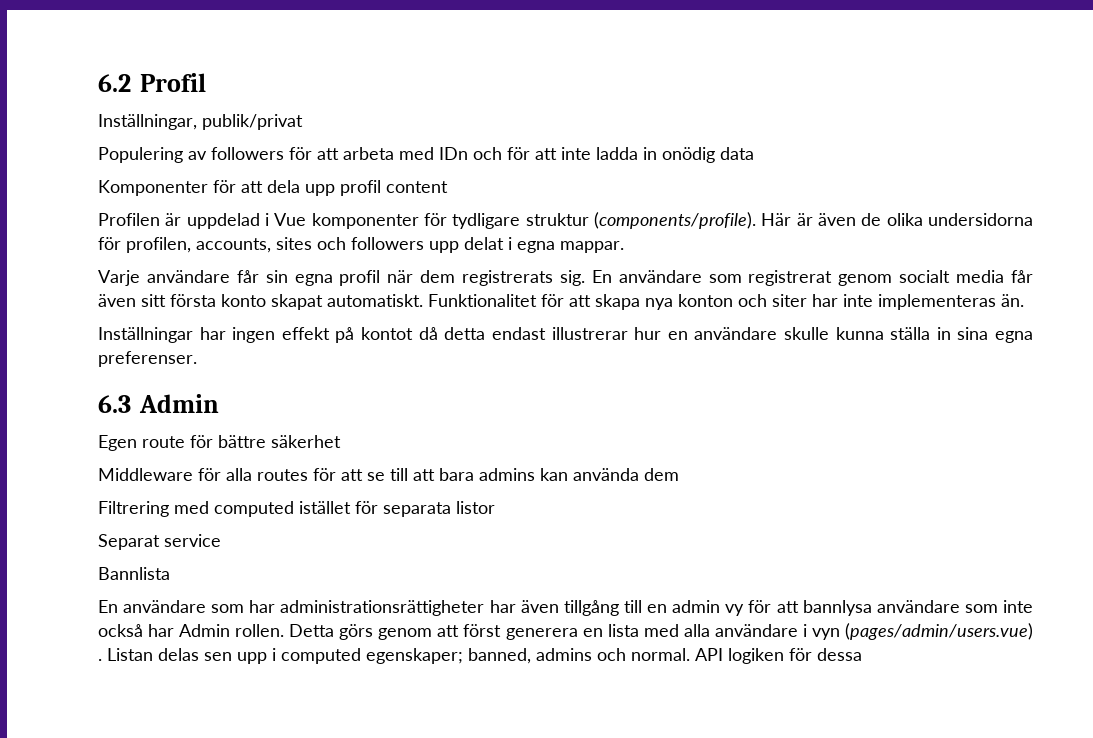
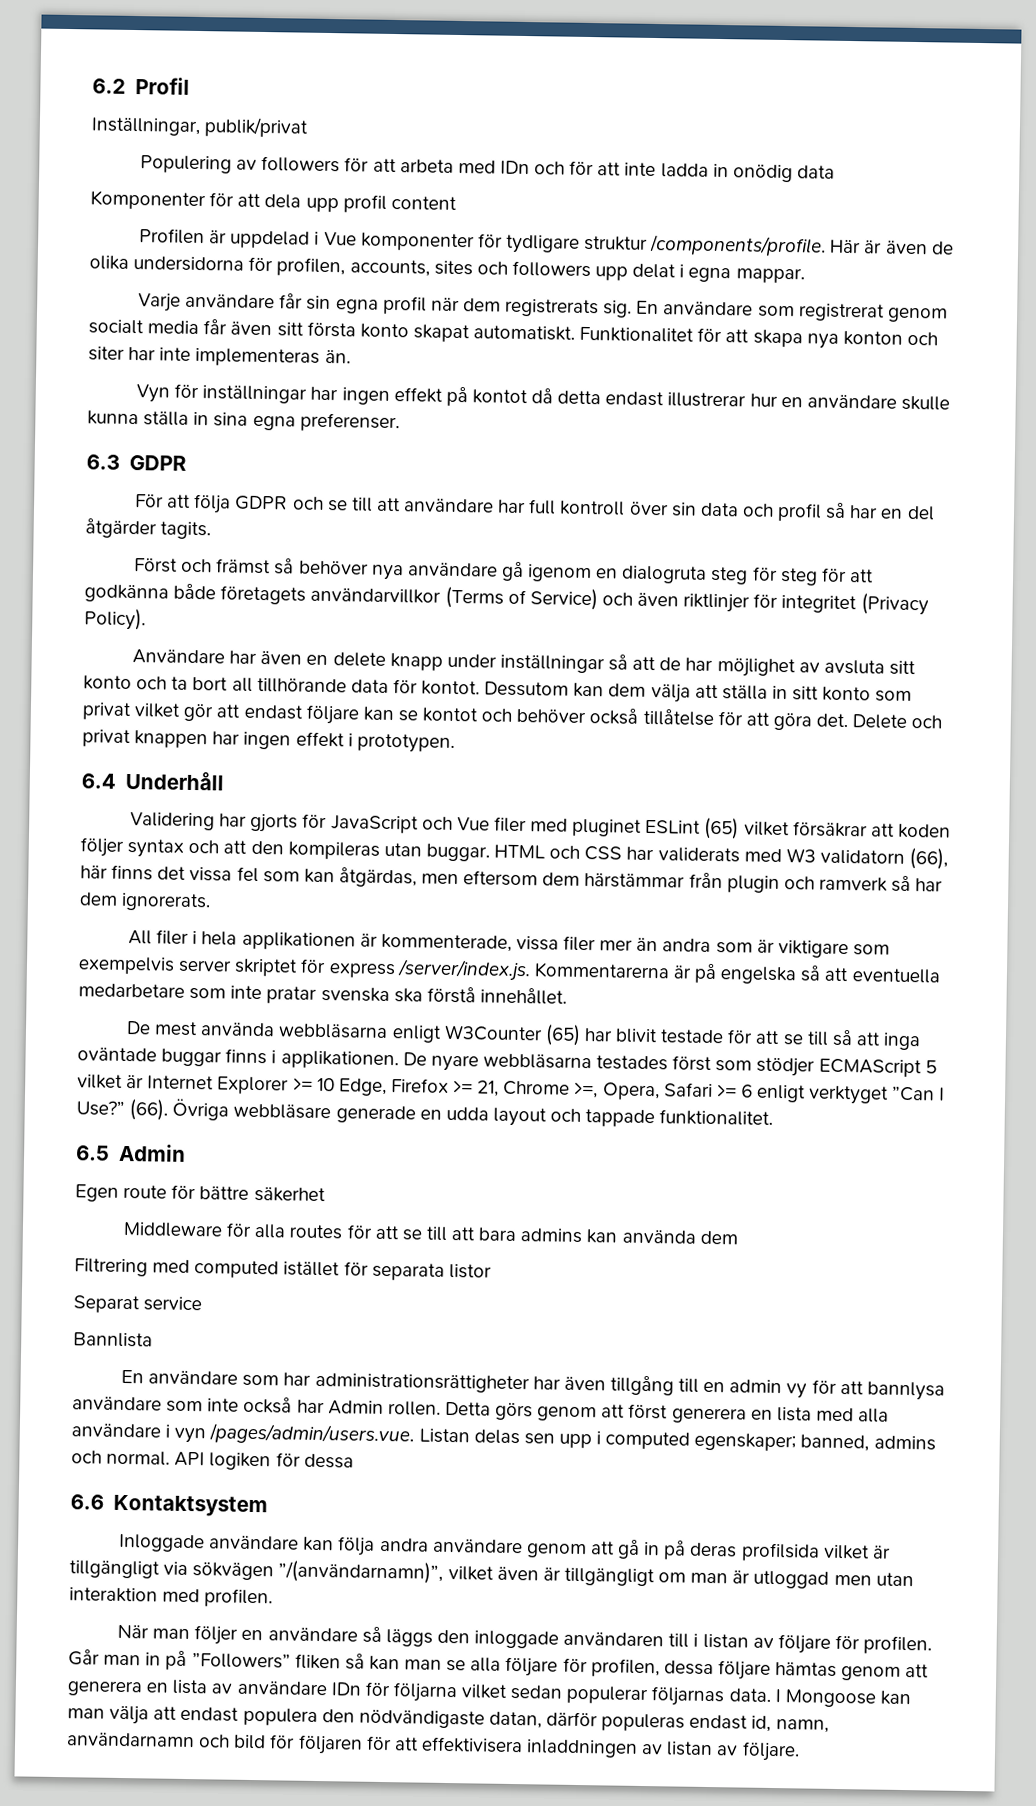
- Profilen är uppdelad i Vue komponenter för tydligare struktur (components/profile).
+ Profilen är uppdelad i Vue komponenter för tydligare struktur /components/profile.
- Inställningar har ingen effekt på kontot då detta endast illustrerar hur en användare skulle kunna ställa in sina egna preferenser.
+ Vyn för inställningar har ingen effekt på kontot då detta endast illustrerar hur en användare skulle kunna ställa in sina egna preferenser.
- 6.3 Admin
+ 6.3 GDPR
+ För att följa GDPR och se till att användare har full kontroll över sin data och profil så har en del åtgärder tagits.
+ Först och främst så behöver nya användare gå igenom en dialogruta steg för steg för att godkänna både företagets användarvillkor (Terms of Service) och även riktlinjer för integritet (Privacy Policy).
+ Användare har även en delete knapp under inställningar så att de har möjlighet av avsluta sitt konto och ta bort all tillhörande data för kontot. Dessutom kan dem välja att ställa in sitt konto som privat vilket gör att endast följare kan se kontot och behöver också tillåtelse för att göra det. Delete och privat knappen har ingen effekt i prototypen.
+ 6.4 Underhåll
+ Validering har gjorts för JavaScript och Vue filer med pluginet ESLint (65) vilket försäkrar att koden följer syntax och att den kompileras utan buggar. HTML och CSS har validerats med W3 validatorn (66), här finns det vissa fel som kan åtgärdas, men eftersom dem härstämmar från plugin och ramverk så har dem ignorerats.
+ All filer i hela applikationen är kommenterade, vissa filer mer än andra som är viktigare som exempelvis server skriptet för express /server/index.js. Kommentarerna är på engelska så att eventuella medarbetare som inte pratar svenska ska förstå innehållet.
+ De mest använda webbläsarna enligt W3Counter (65) har blivit testade för att se till så att inga oväntade buggar finns i applikationen. De nyare webbläsarna testades först som stödjer ECMAScript 5 vilket är Internet Explorer >= 10 Edge, Firefox >= 21, Chrome >=, Opera, Safari >= 6 enligt verktyget ”Can I Use?” (66). Övriga webbläsare generade en udda layout och tappade funktionalitet.
+ 6.5 Admin
- Detta görs genom att först generera en lista med alla användare i vyn (pages/admin/users.vue) . Listan delas sen upp i computed egenskaper; banned, admins och normal.
+ Detta görs genom att först generera en lista med alla användare i vyn /pages/admin/users.vue. Listan delas sen upp i computed egenskaper; banned, admins och normal.
+ 6.6 Kontaktsystem
+ Inloggade användare kan följa andra användare genom att gå in på deras profilsida vilket är tillgängligt via sökvägen ”/(användarnamn)”, vilket även är tillgängligt om man är utloggad men utan interaktion med profilen.
+ När man följer en användare så läggs den inloggade användaren till i listan av följare för profilen. Går man in på ”Followers” fliken så kan man se alla följare för profilen, dessa följare hämtas genom att generera en lista av användare IDn för följarna vilket sedan populerar följarnas data. I Mongoose kan man välja att endast populera den nödvändigaste datan, därför populeras endast id, namn, användarnamn och bild för följaren för att effektivisera inladdningen av listan av följare.

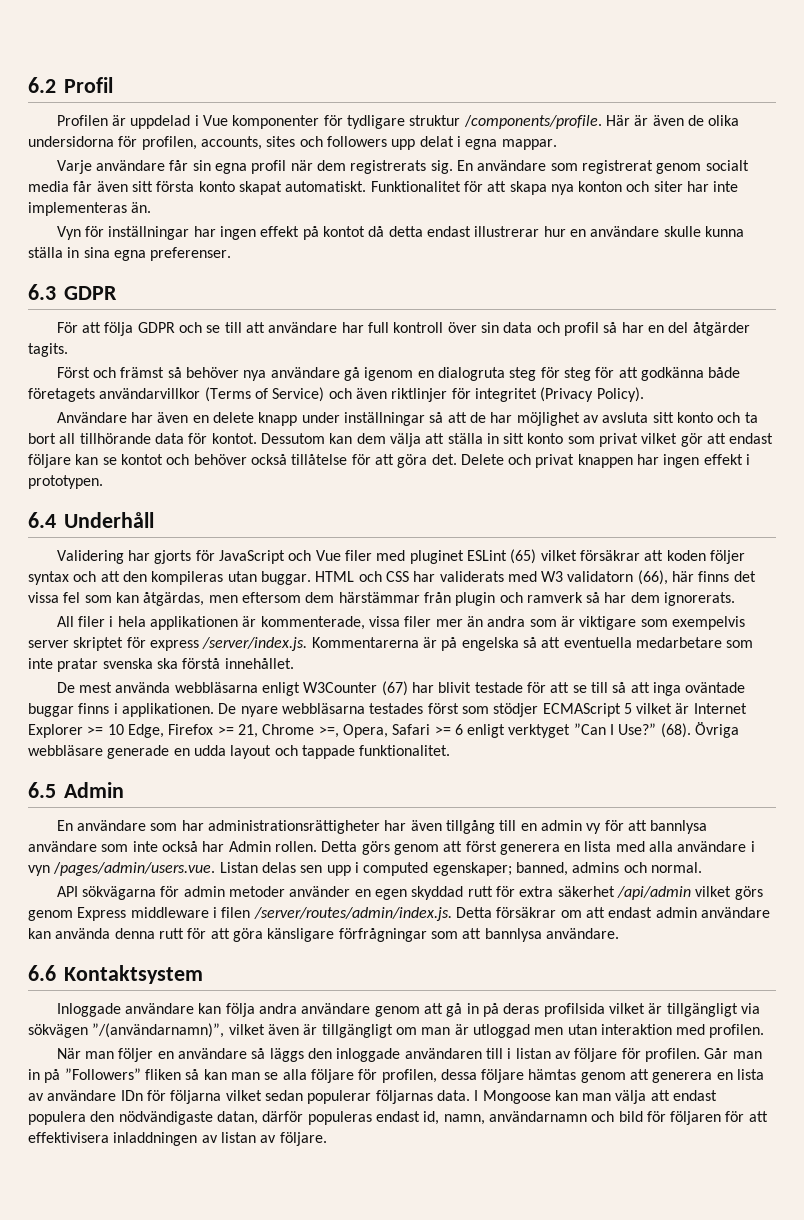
- Inställningar, publik/privat
- Populering av followers för att arbeta med IDn och för att inte ladda in onödig data
- Komponenter för att dela upp profil content
- De mest använda webbläsarna enligt W3Counter (65) har blivit testade för att se till så att inga oväntade buggar finns i applikationen.
+ De mest använda webbläsarna enligt W3Counter (67) har blivit testade för att se till så att inga oväntade buggar finns i applikationen.
- (66).
+ (68).
- Egen route för bättre säkerhet
- Middleware för alla routes för att se till att bara admins kan använda dem
- Filtrering med computed istället för separata listor
- Separat service
- Bannlista
- Detta görs genom att först generera en lista med alla användare i vyn /pages/admin/users.vue. Listan delas sen upp i computed egenskaper; banned, admins och normal. API logiken för dessa
+ Detta görs genom att först generera en lista med alla användare i vyn /pages/admin/users.vue. Listan delas sen upp i computed egenskaper; banned, admins och normal.
+ API sökvägarna för admin metoder använder en egen skyddad rutt för extra säkerhet /api/admin vilket görs genom Express middleware i filen /server/routes/admin/index.js. Detta försäkrar om att endast admin användare kan använda denna rutt för att göra känsligare förfrågningar som att bannlysa användare.

